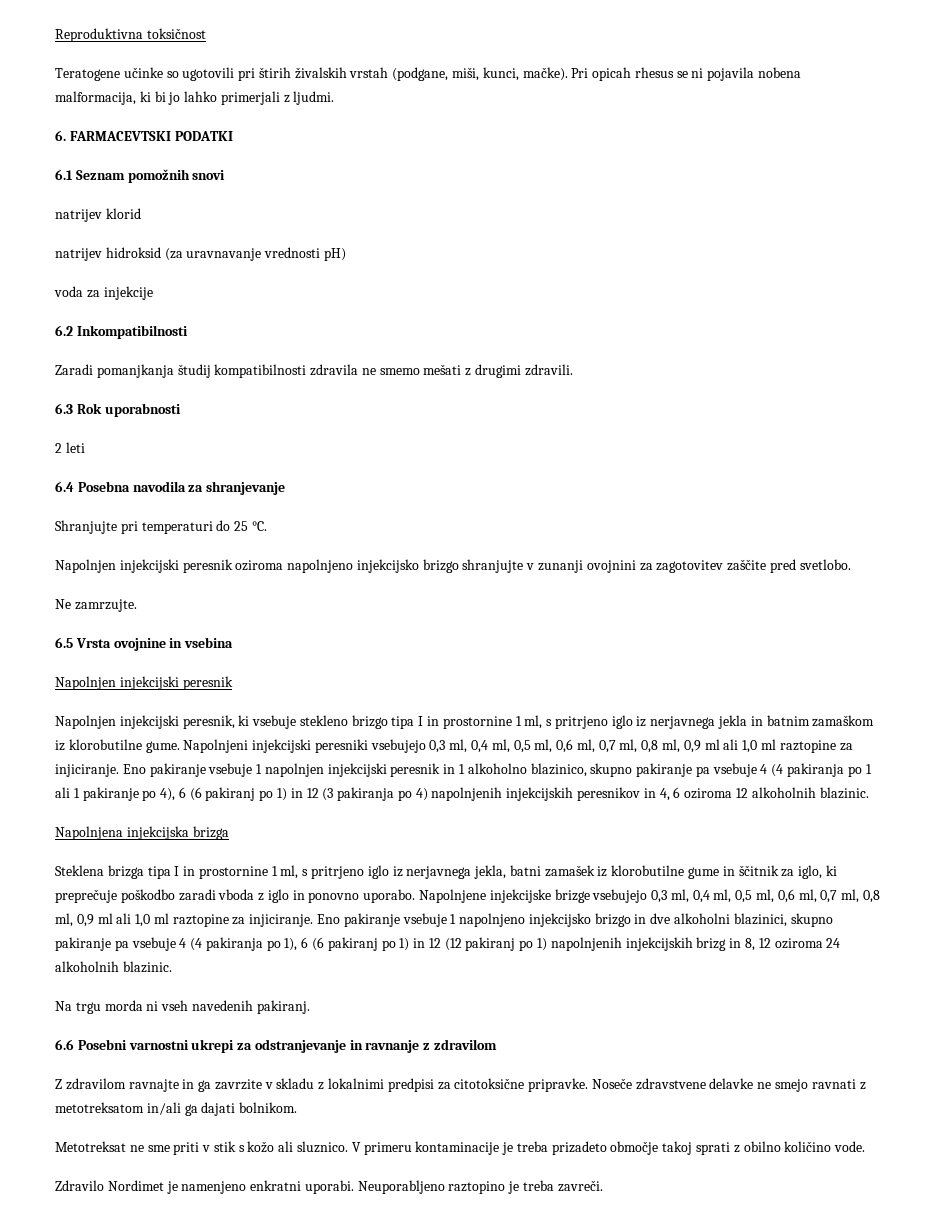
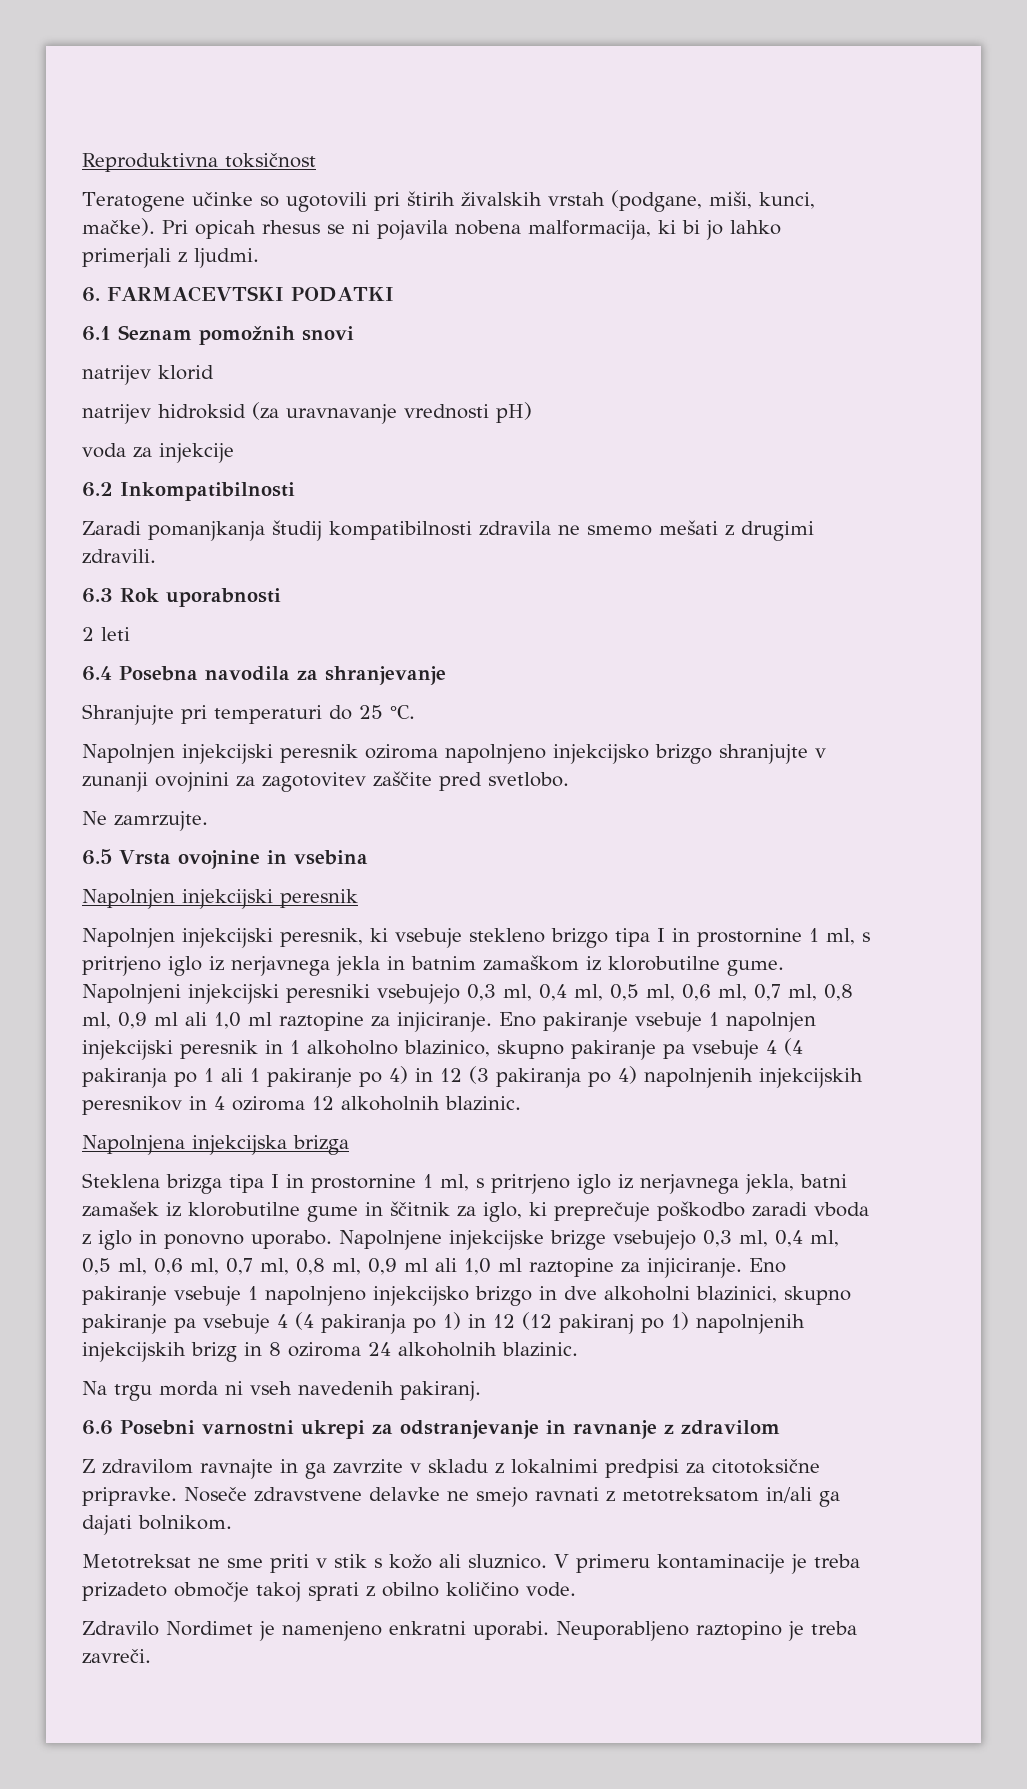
- Eno pakiranje vsebuje 1 napolnjen injekcijski peresnik in 1 alkoholno blazinico, skupno pakiranje pa vsebuje 4 (4 pakiranja po 1 ali 1 pakiranje po 4), 6 (6 pakiranj po 1) in 12 (3 pakiranja po 4) napolnjenih injekcijskih peresnikov in 4, 6 oziroma 12 alkoholnih blazinic.
+ Eno pakiranje vsebuje 1 napolnjen injekcijski peresnik in 1 alkoholno blazinico, skupno pakiranje pa vsebuje 4 (4 pakiranja po 1 ali 1 pakiranje po 4) in 12 (3 pakiranja po 4) napolnjenih injekcijskih peresnikov in 4 oziroma 12 alkoholnih blazinic.
- Eno pakiranje vsebuje 1 napolnjeno injekcijsko brizgo in dve alkoholni blazinici, skupno pakiranje pa vsebuje 4 (4 pakiranja po 1), 6 (6 pakiranj po 1) in 12 (12 pakiranj po 1) napolnjenih injekcijskih brizg in 8, 12 oziroma 24 alkoholnih blazinic.
+ Eno pakiranje vsebuje 1 napolnjeno injekcijsko brizgo in dve alkoholni blazinici, skupno pakiranje pa vsebuje 4 (4 pakiranja po 1) in 12 (12 pakiranj po 1) napolnjenih injekcijskih brizg in 8 oziroma 24 alkoholnih blazinic.

